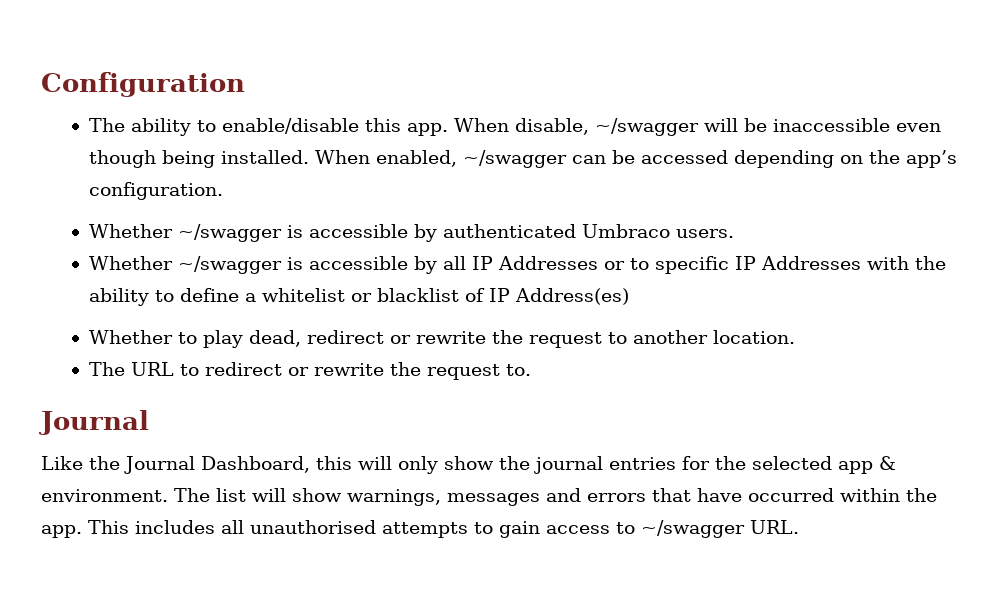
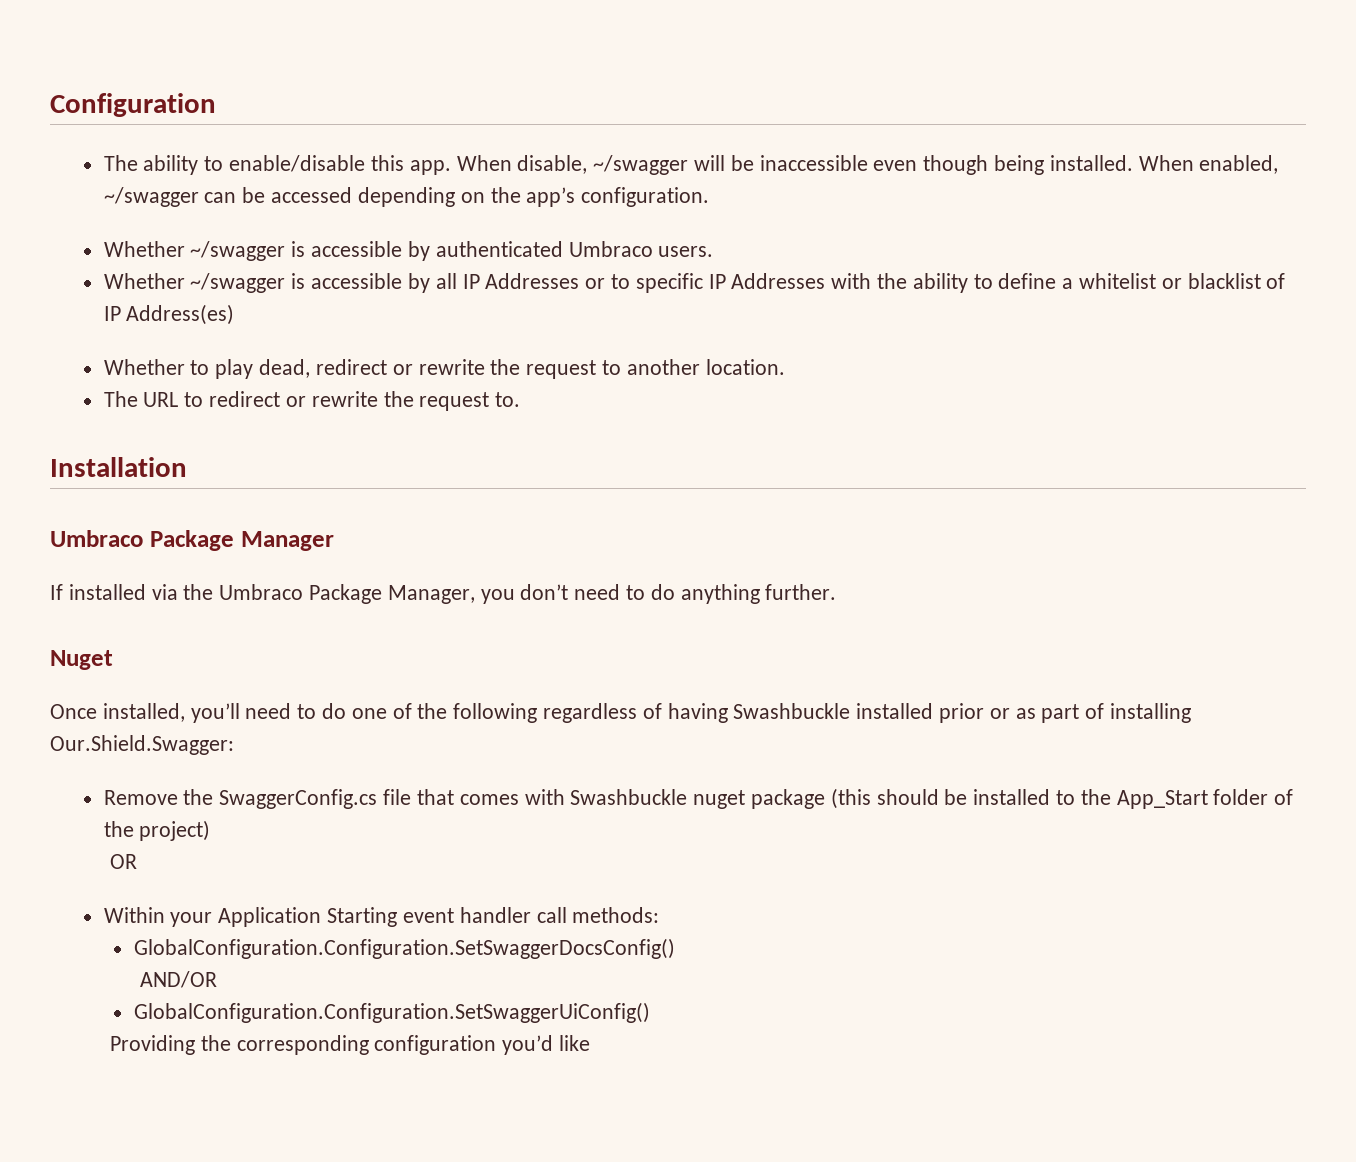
  The URL to redirect or rewrite the request to.
- Journal
- Like the Journal Dashboard, this will only show the journal entries for the selected app & environment. The list will show warnings, messages and errors that have occurred within the app. This includes all unauthorised attempts to gain access to ~/swagger URL.
+ Installation
+ Umbraco Package Manager
+ If installed via the Umbraco Package Manager, you don’t need to do anything further.
+ Nuget
+ Once installed, you’ll need to do one of the following regardless of having Swashbuckle installed prior or as part of installing Our.Shield.Swagger:
+ Remove the SwaggerConfig.cs file that comes with Swashbuckle nuget package (this should be installed to the App_Start folder of the project)
+ OR
+ Within your Application Starting event handler call methods:
+ GlobalConfiguration.Configuration.SetSwaggerDocsConfig()
+ AND/OR
+ GlobalConfiguration.Configuration.SetSwaggerUiConfig()
+ Providing the corresponding configuration you’d like

